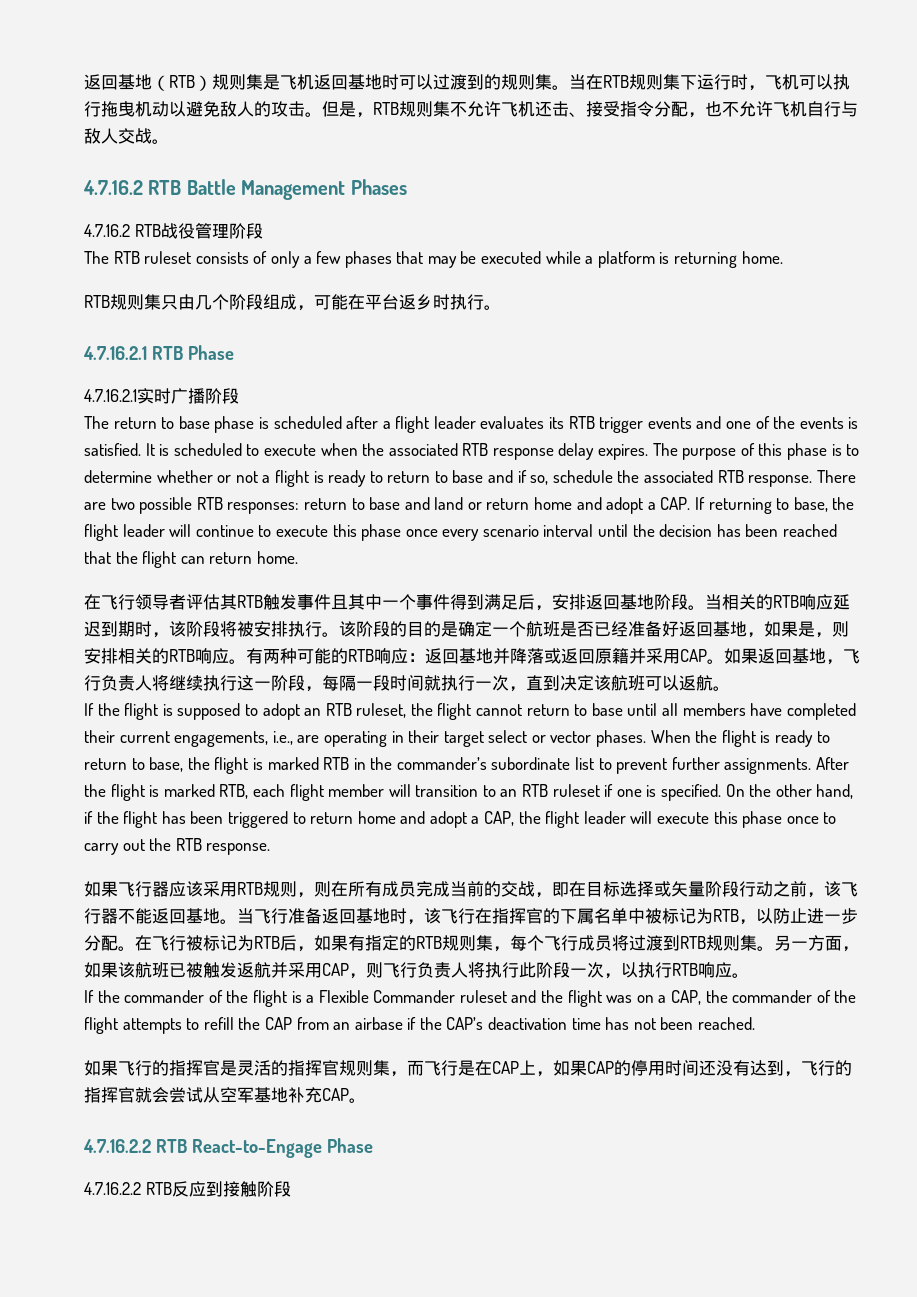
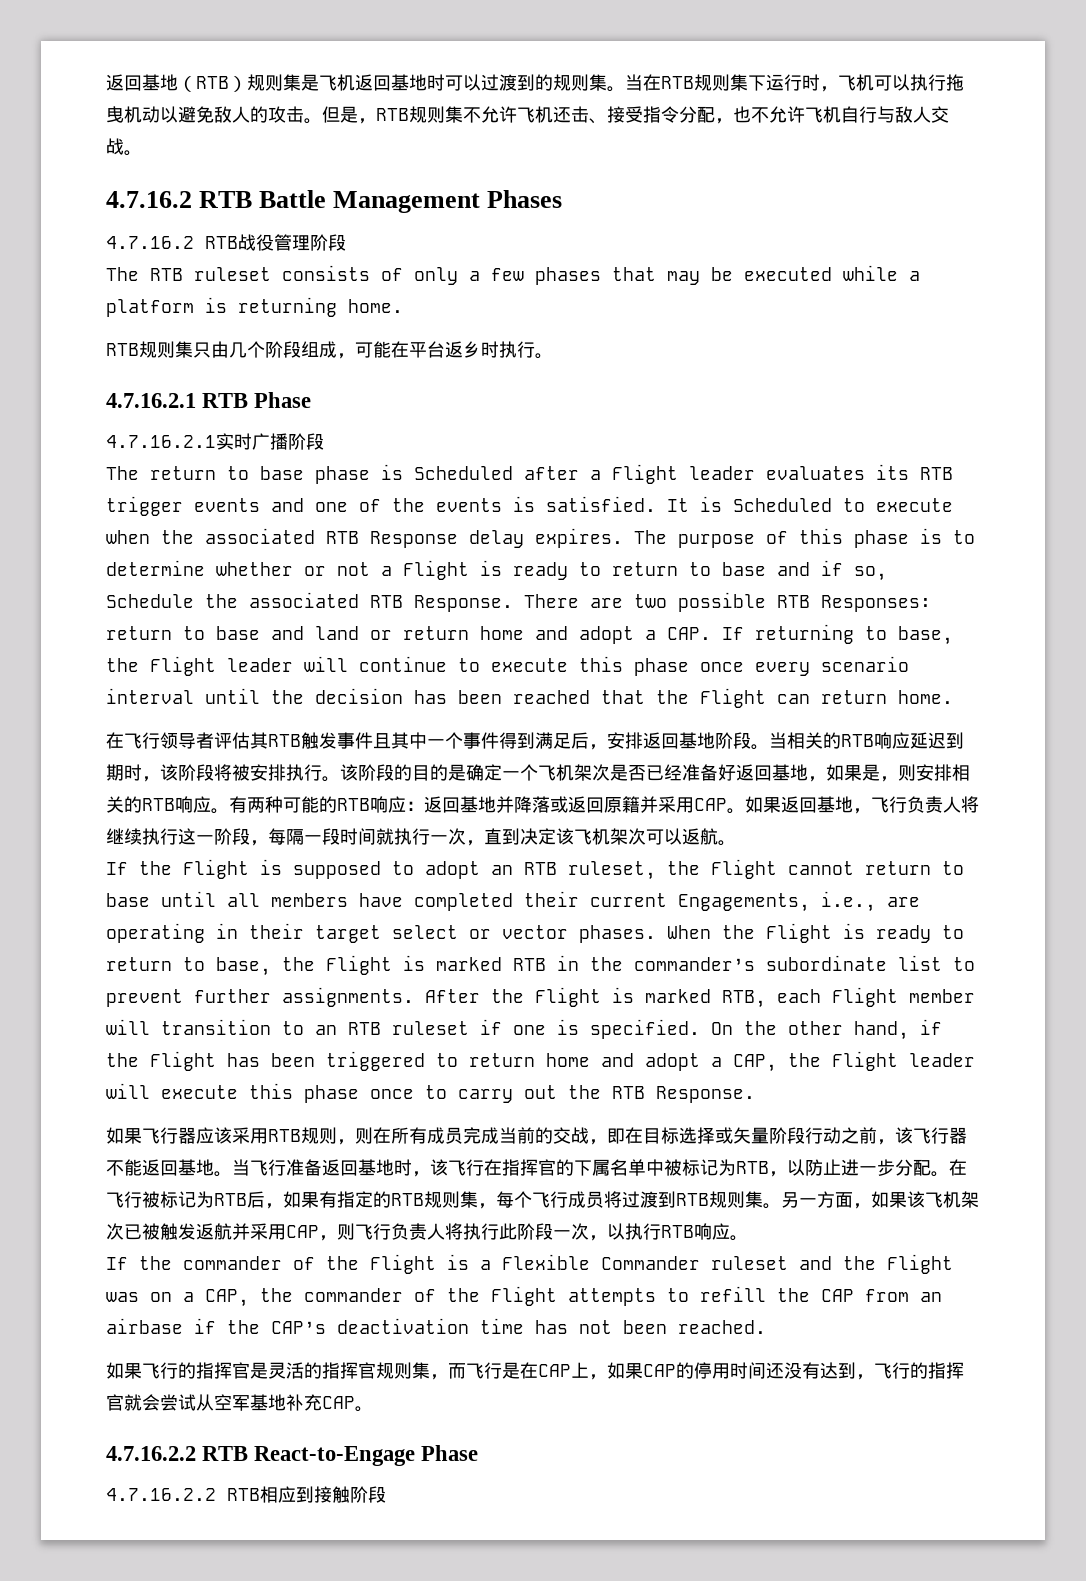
- The return to base phase is scheduled after a flight leader evaluates its RTB trigger events and one of the events is satisfied.
+ The return to base phase is Scheduled after a Flight leader evaluates its RTB trigger events and one of the events is satisfied.
- It is scheduled to execute when the associated RTB response delay expires.
+ It is Scheduled to execute when the associated RTB Response delay expires.
- The purpose of this phase is to determine whether or not a flight is ready to return to base and if so, schedule the associated RTB response.
+ The purpose of this phase is to determine whether or not a Flight is ready to return to base and if so, Schedule the associated RTB Response.
- There are two possible RTB responses: return to base and land or return home and adopt a CAP. If returning to base, the flight leader will continue to execute this phase once every scenario interval until the decision has been reached that the flight can return home.
+ There are two possible RTB Responses: return to base and land or return home and adopt a CAP. If returning to base, the Flight leader will continue to execute this phase once every scenario interval until the decision has been reached that the Flight can return home.
- 该阶段的目的是确定一个航班是否已经准备好返回基地，如果是，则安排相关的RTB响应。
+ 该阶段的目的是确定一个飞机架次是否已经准备好返回基地，如果是，则安排相关的RTB响应。
- 如果返回基地，飞行负责人将继续执行这一阶段，每隔一段时间就执行一次，直到决定该航班可以返航。
+ 如果返回基地，飞行负责人将继续执行这一阶段，每隔一段时间就执行一次，直到决定该飞机架次可以返航。
- If the flight is supposed to adopt an RTB ruleset, the flight cannot return to base until all members have completed their current engagements, i.e., are operating in their target select or vector phases.
+ If the Flight is supposed to adopt an RTB ruleset, the Flight cannot return to base until all members have completed their current Engagements, i.e., are operating in their target select or vector phases.
- When the flight is ready to return to base, the flight is marked RTB in the commander’s subordinate list to prevent further assignments.
+ When the Flight is ready to return to base, the Flight is marked RTB in the commander’s subordinate list to prevent further assignments.
- After the flight is marked RTB, each flight member will transition to an RTB ruleset if one is specified.
+ After the Flight is marked RTB, each Flight member will transition to an RTB ruleset if one is specified.
- On the other hand, if the flight has been triggered to return home and adopt a CAP, the flight leader will execute this phase once to carry out the RTB response.
+ On the other hand, if the Flight has been triggered to return home and adopt a CAP, the Flight leader will execute this phase once to carry out the RTB Response.
- 另一方面，如果该航班已被触发返航并采用CAP，则飞行负责人将执行此阶段一次，以执行RTB响应。
+ 另一方面，如果该飞机架次已被触发返航并采用CAP，则飞行负责人将执行此阶段一次，以执行RTB响应。
- If the commander of the flight is a Flexible Commander ruleset and the flight was on a CAP, the commander of the flight attempts to refill the CAP from an airbase if the CAP’s deactivation time has not been reached.
+ If the commander of the Flight is a Flexible Commander ruleset and the Flight was on a CAP, the commander of the Flight attempts to refill the CAP from an airbase if the CAP’s deactivation time has not been reached.
- 4.7.16.2.2 RTB反应到接触阶段
+ 4.7.16.2.2 RTB相应到接触阶段

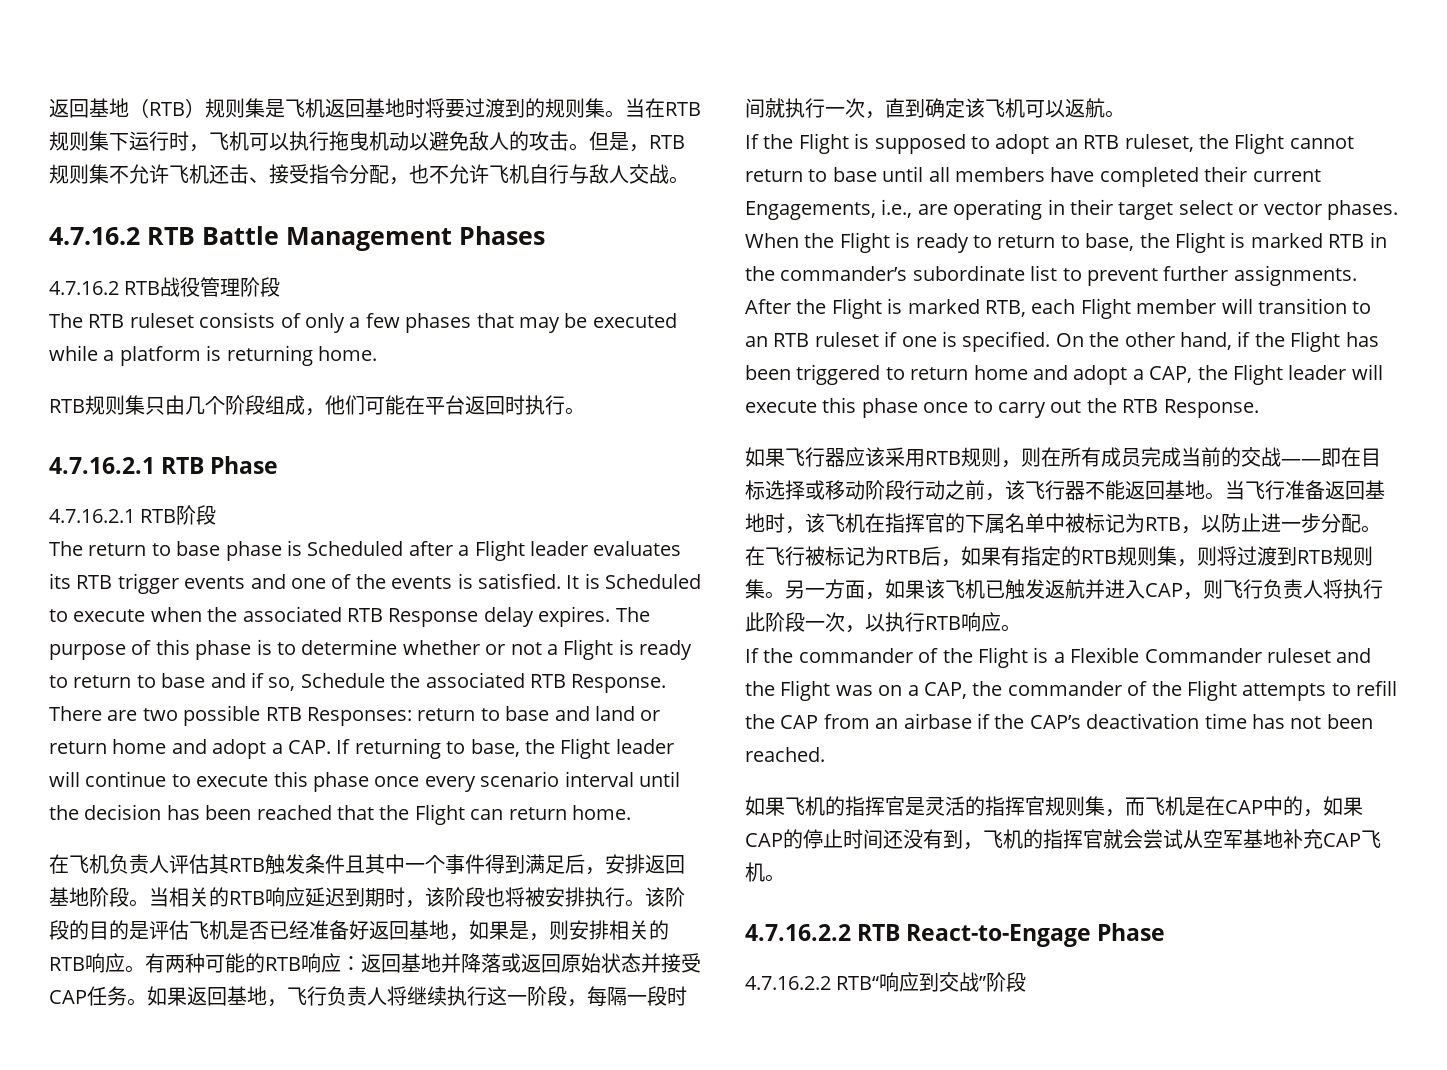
- 返回基地（RTB）规则集是飞机返回基地时可以过渡到的规则集。
+ 返回基地（RTB）规则集是飞机返回基地时将要过渡到的规则集。
- RTB规则集只由几个阶段组成，可能在平台返乡时执行。
+ RTB规则集只由几个阶段组成，他们可能在平台返回时执行。
- 4.7.16.2.1实时广播阶段
+ 4.7.16.2.1 RTB阶段
- 在飞行领导者评估其RTB触发事件且其中一个事件得到满足后，安排返回基地阶段。
+ 在飞机负责人评估其RTB触发条件且其中一个事件得到满足后，安排返回基地阶段。
- 当相关的RTB响应延迟到期时，该阶段将被安排执行。
+ 当相关的RTB响应延迟到期时，该阶段也将被安排执行。
- 该阶段的目的是确定一个飞机架次是否已经准备好返回基地，如果是，则安排相关的RTB响应。
+ 该阶段的目的是评估飞机是否已经准备好返回基地，如果是，则安排相关的RTB响应。
- 有两种可能的RTB响应：返回基地并降落或返回原籍并采用CAP。
+ 有两种可能的RTB响应：返回基地并降落或返回原始状态并接受CAP任务。
- 如果返回基地，飞行负责人将继续执行这一阶段，每隔一段时间就执行一次，直到决定该飞机架次可以返航。
+ 如果返回基地，飞行负责人将继续执行这一阶段，每隔一段时间就执行一次，直到确定该飞机可以返航。
- 如果飞行器应该采用RTB规则，则在所有成员完成当前的交战，即在目标选择或矢量阶段行动之前，该飞行器不能返回基地。
+ 如果飞行器应该采用RTB规则，则在所有成员完成当前的交战——即在目标选择或移动阶段行动之前，该飞行器不能返回基地。
- 当飞行准备返回基地时，该飞行在指挥官的下属名单中被标记为RTB，以防止进一步分配。
+ 当飞行准备返回基地时，该飞机在指挥官的下属名单中被标记为RTB，以防止进一步分配。
- 在飞行被标记为RTB后，如果有指定的RTB规则集，每个飞行成员将过渡到RTB规则集。
+ 在飞行被标记为RTB后，如果有指定的RTB规则集，则将过渡到RTB规则集。
- 另一方面，如果该飞机架次已被触发返航并采用CAP，则飞行负责人将执行此阶段一次，以执行RTB响应。
+ 另一方面，如果该飞机已触发返航并进入CAP，则飞行负责人将执行此阶段一次，以执行RTB响应。
- 如果飞行的指挥官是灵活的指挥官规则集，而飞行是在CAP上，如果CAP的停用时间还没有达到，飞行的指挥官就会尝试从空军基地补充CAP。
+ 如果飞机的指挥官是灵活的指挥官规则集，而飞机是在CAP中的，如果CAP的停止时间还没有到，飞机的指挥官就会尝试从空军基地补充CAP飞机。
- 4.7.16.2.2 RTB相应到接触阶段
+ 4.7.16.2.2 RTB“响应到交战”阶段

